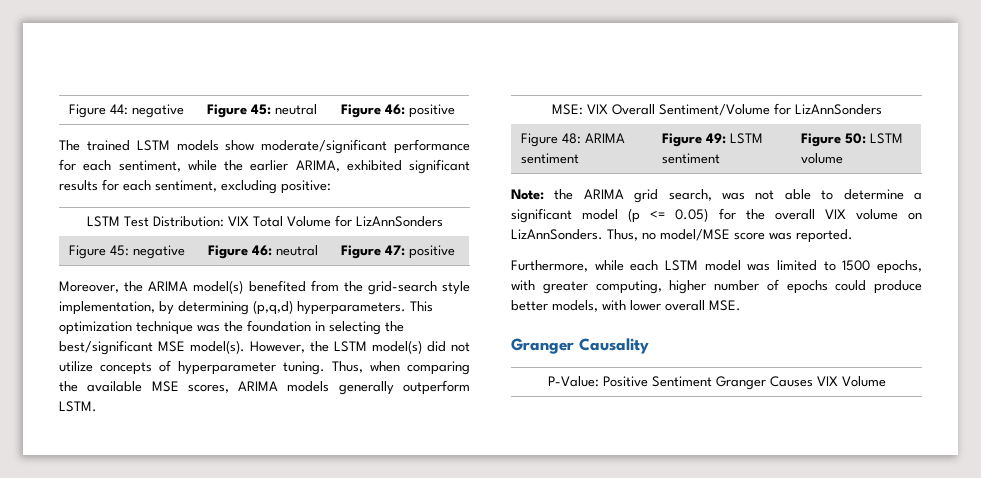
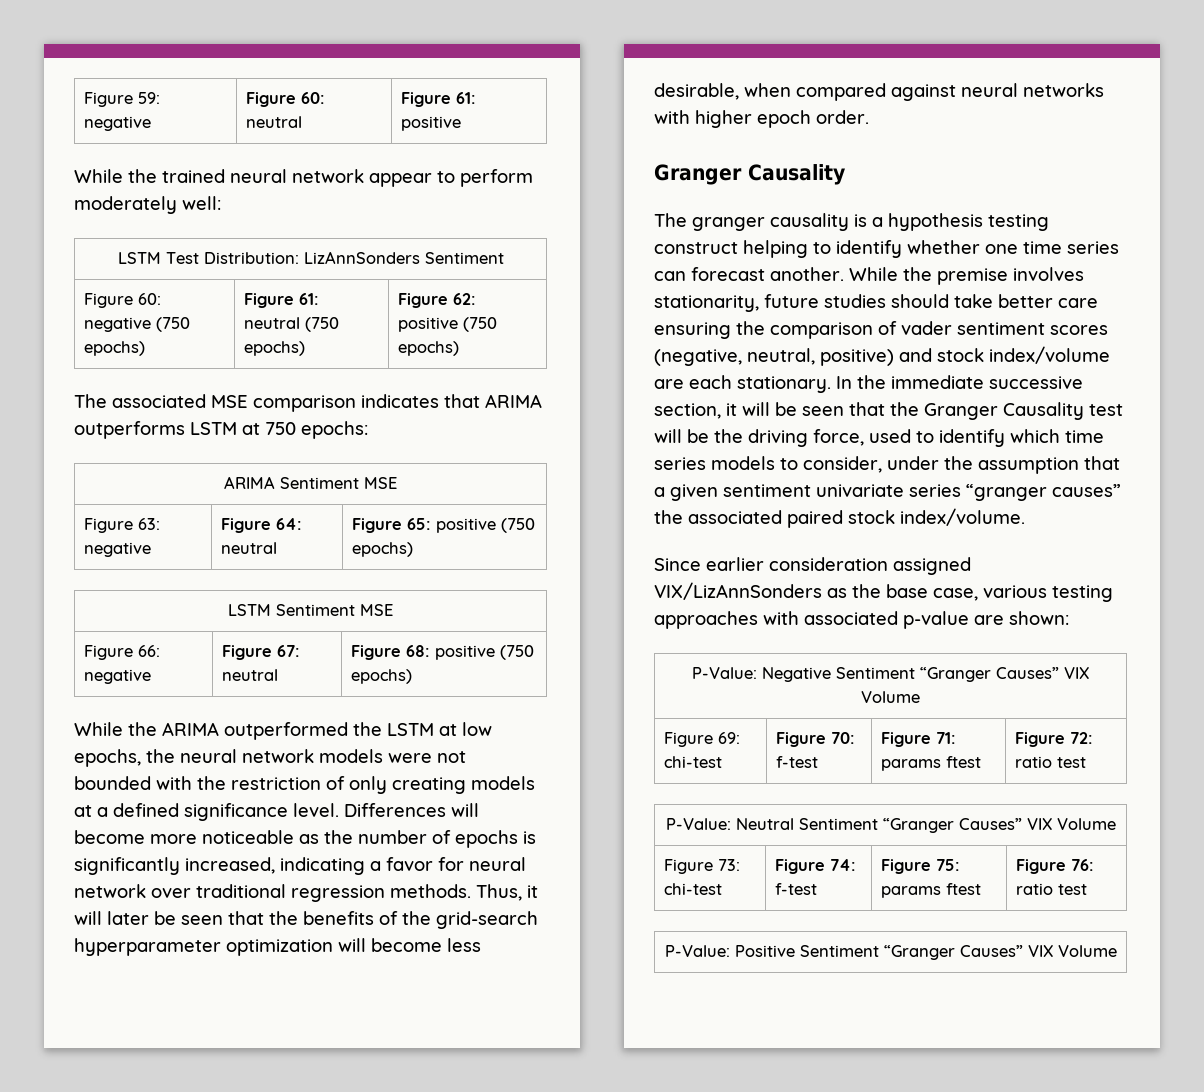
- Figure 44: negative | Figure 45: neutral | Figure 46: positive
- The trained LSTM models show moderate/significant performance for each sentiment, while the earlier ARIMA, exhibited significant results for each sentiment, excluding positive:
+ Figure 59: negative | Figure 60: neutral | Figure 61: positive
+ While the trained neural network appear to perform moderately well:
- LSTM Test Distribution: VIX Total Volume for LizAnnSonders
- Figure 45: negative | Figure 46: neutral | Figure 47: positive
- Moreover, the ARIMA model(s) benefited from the grid-search style implementation, by determining (p,q,d) hyperparameters. This optimization technique was the foundation in selecting the best/significant MSE model(s). However, the LSTM model(s) did not utilize concepts of hyperparameter tuning. Thus, when comparing the available MSE scores, ARIMA models generally outperform LSTM.
- MSE: VIX Overall Sentiment/Volume for LizAnnSonders
- Figure 48: ARIMA sentiment | Figure 49: LSTM sentiment | Figure 50: LSTM volume
- Note: the ARIMA grid search, was not able to determine a significant model (p <= 0.05) for the overall VIX volume on LizAnnSonders. Thus, no model/MSE score was reported.
- Furthermore, while each LSTM model was limited to 1500 epochs, with greater computing, higher number of epochs could produce better models, with lower overall MSE.
+ LSTM Test Distribution: LizAnnSonders Sentiment
+ Figure 60: negative (750 epochs) | Figure 61: neutral (750 epochs) | Figure 62: positive (750 epochs)
+ The associated MSE comparison indicates that ARIMA outperforms LSTM at 750 epochs:
+ ARIMA Sentiment MSE
+ Figure 63: negative | Figure 64: neutral | Figure 65: positive (750 epochs)
+ LSTM Sentiment MSE
+ Figure 66: negative | Figure 67: neutral | Figure 68: positive (750 epochs)
+ While the ARIMA outperformed the LSTM at low epochs, the neural network models were not bounded with the restriction of only creating models at a defined significance level. Differences will become more noticeable as the number of epochs is significantly increased, indicating a favor for neural network over traditional regression methods. Thus, it will later be seen that the benefits of the grid-search hyperparameter optimization will become less desirable, when compared against neural networks with higher epoch order.
  Granger Causality
+ The granger causality is a hypothesis testing construct helping to identify whether one time series can forecast another. While the premise involves stationarity, future studies should take better care ensuring the comparison of vader sentiment scores (negative, neutral, positive) and stock index/volume are each stationary. In the immediate successive section, it will be seen that the Granger Causality test will be the driving force, used to identify which time series models to consider, under the assumption that a given sentiment univariate series “granger causes” the associated paired stock index/volume.
+ Since earlier consideration assigned VIX/LizAnnSonders as the base case, various testing approaches with associated p-value are shown:
+ P-Value: Negative Sentiment “Granger Causes” VIX Volume
+ Figure 69: chi-test | Figure 70: f-test | Figure 71: params ftest | Figure 72: ratio test
+ P-Value: Neutral Sentiment “Granger Causes” VIX Volume
+ Figure 73: chi-test | Figure 74: f-test | Figure 75: params ftest | Figure 76: ratio test
- P-Value: Positive Sentiment Granger Causes VIX Volume
+ P-Value: Positive Sentiment “Granger Causes” VIX Volume

